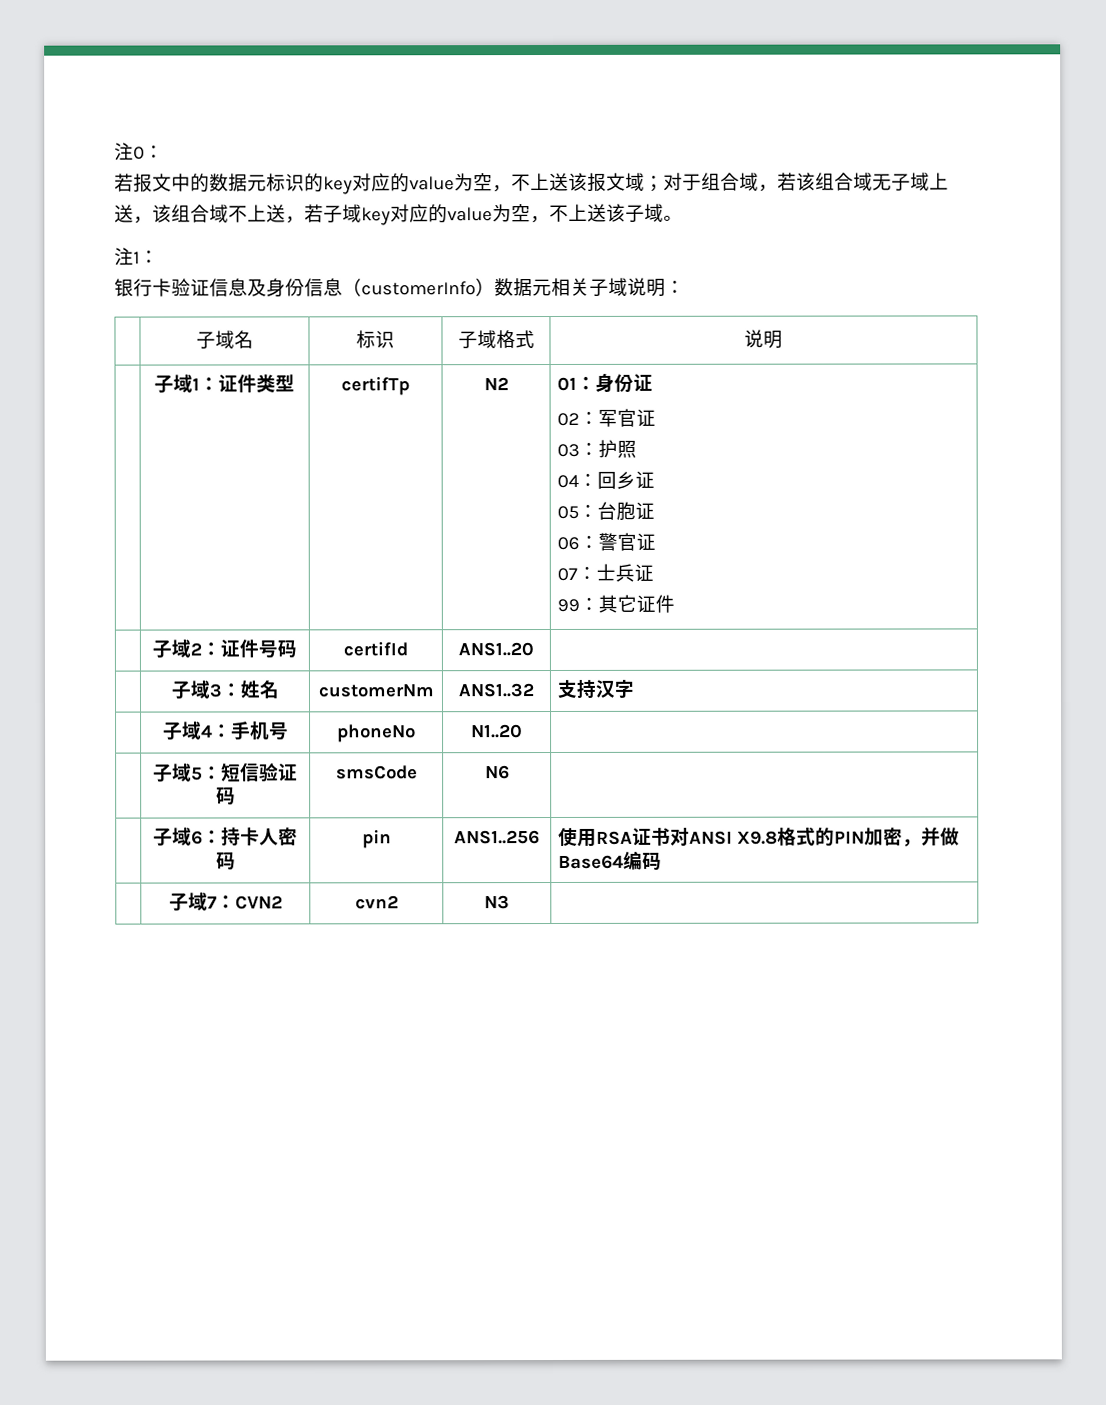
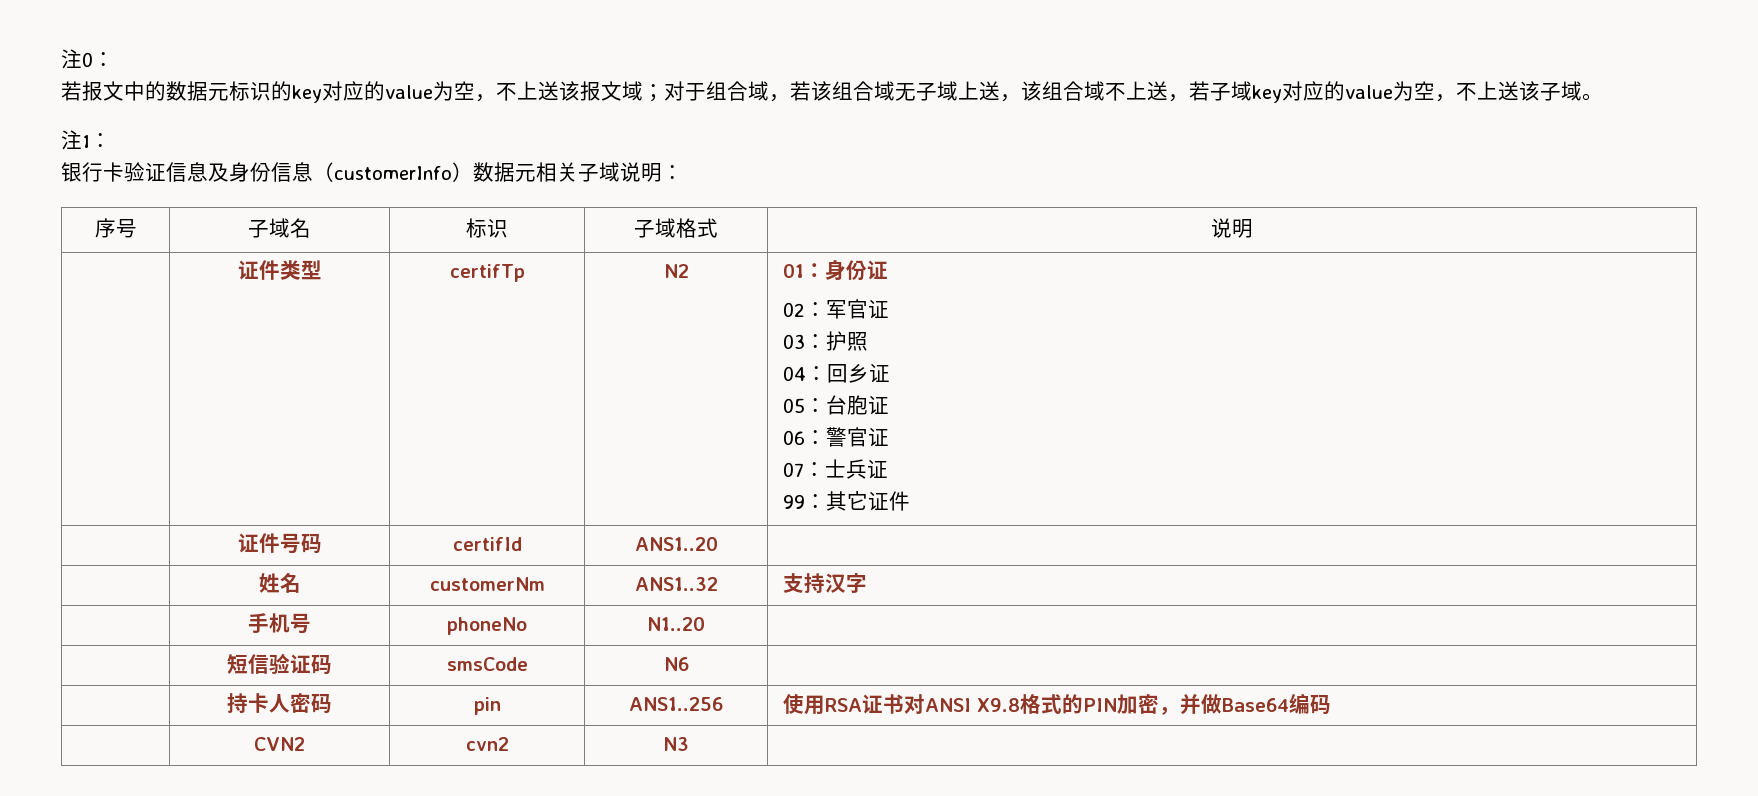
- | 子域名 | 标识 | 子域格式 | 说明
+ 序号 | 子域名 | 标识 | 子域格式 | 说明
- | 子域1：证件类型 | certifTp | N2 | 01：身份证
+ | 证件类型 | certifTp | N2 | 01：身份证
- | 子域2：证件号码 | certifId | ANS1..20 |
+ | 证件号码 | certifId | ANS1..20 |
- | 子域3：姓名 | customerNm | ANS1..32 | 支持汉字
+ | 姓名 | customerNm | ANS1..32 | 支持汉字
- | 子域4：手机号 | phoneNo | N1..20 |
+ | 手机号 | phoneNo | N1..20 |
- | 子域5：短信验证码 | smsCode | N6 |
+ | 短信验证码 | smsCode | N6 |
- | 子域6：持卡人密码 | pin | ANS1..256 | 使用RSA证书对ANSI X9.8格式的PIN加密，并做Base64编码
+ | 持卡人密码 | pin | ANS1..256 | 使用RSA证书对ANSI X9.8格式的PIN加密，并做Base64编码
- | 子域7：CVN2 | cvn2 | N3 |
+ | CVN2 | cvn2 | N3 |

